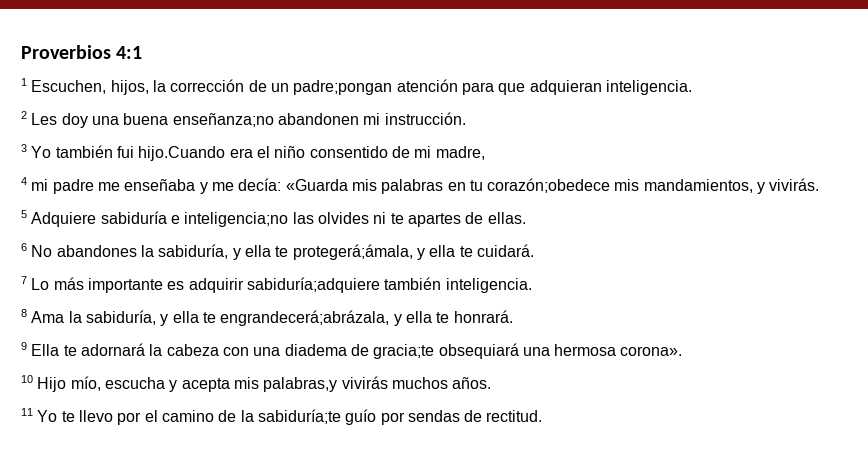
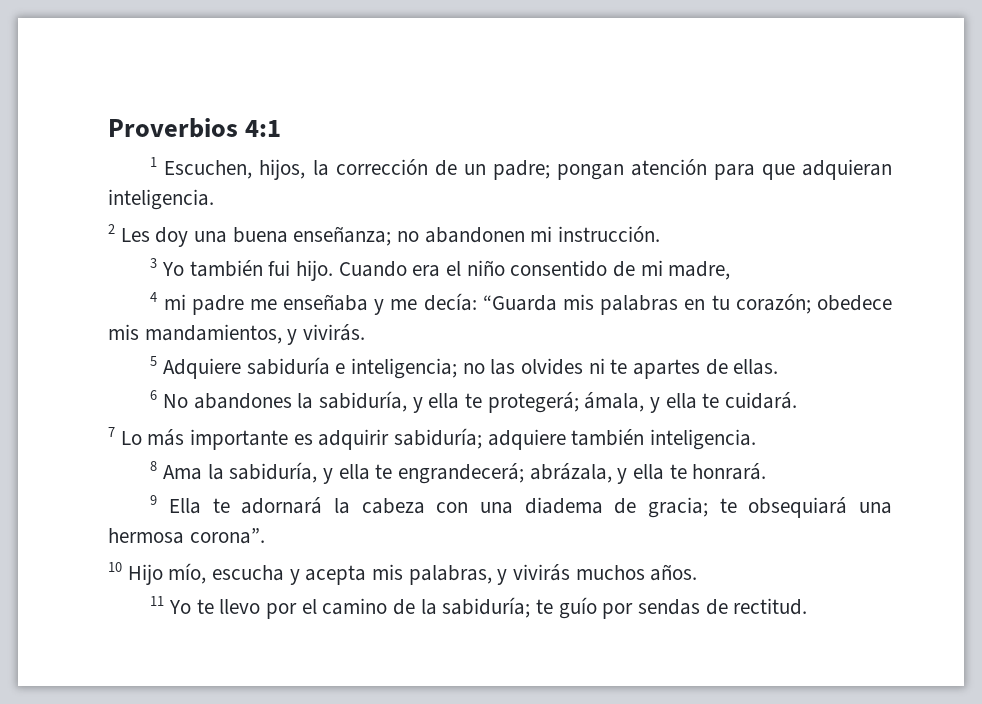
- 1 Escuchen, hijos, la corrección de un padre;pongan atención para que adquieran inteligencia.
+ 1 Escuchen, hijos, la corrección de un padre; pongan atención para que adquieran inteligencia.
- 2 Les doy una buena enseñanza;no abandonen mi instrucción.
+ 2 Les doy una buena enseñanza; no abandonen mi instrucción.
- 3 Yo también fui hijo.Cuando era el niño consentido de mi madre,
+ 3 Yo también fui hijo. Cuando era el niño consentido de mi madre,
- 4 mi padre me enseñaba y me decía: «Guarda mis palabras en tu corazón;obedece mis mandamientos, y vivirás.
+ 4 mi padre me enseñaba y me decía: “Guarda mis palabras en tu corazón; obedece mis mandamientos, y vivirás.
- 5 Adquiere sabiduría e inteligencia;no las olvides ni te apartes de ellas.
+ 5 Adquiere sabiduría e inteligencia; no las olvides ni te apartes de ellas.
- 6 No abandones la sabiduría, y ella te protegerá;ámala, y ella te cuidará.
+ 6 No abandones la sabiduría, y ella te protegerá; ámala, y ella te cuidará.
- 7 Lo más importante es adquirir sabiduría;adquiere también inteligencia.
+ 7 Lo más importante es adquirir sabiduría; adquiere también inteligencia.
- 8 Ama la sabiduría, y ella te engrandecerá;abrázala, y ella te honrará.
+ 8 Ama la sabiduría, y ella te engrandecerá; abrázala, y ella te honrará.
- 9 Ella te adornará la cabeza con una diadema de gracia;te obsequiará una hermosa corona».
+ 9 Ella te adornará la cabeza con una diadema de gracia; te obsequiará una hermosa corona”.
- 10 Hijo mío, escucha y acepta mis palabras,y vivirás muchos años.
+ 10 Hijo mío, escucha y acepta mis palabras, y vivirás muchos años.
- 11 Yo te llevo por el camino de la sabiduría;te guío por sendas de rectitud.
+ 11 Yo te llevo por el camino de la sabiduría; te guío por sendas de rectitud.

